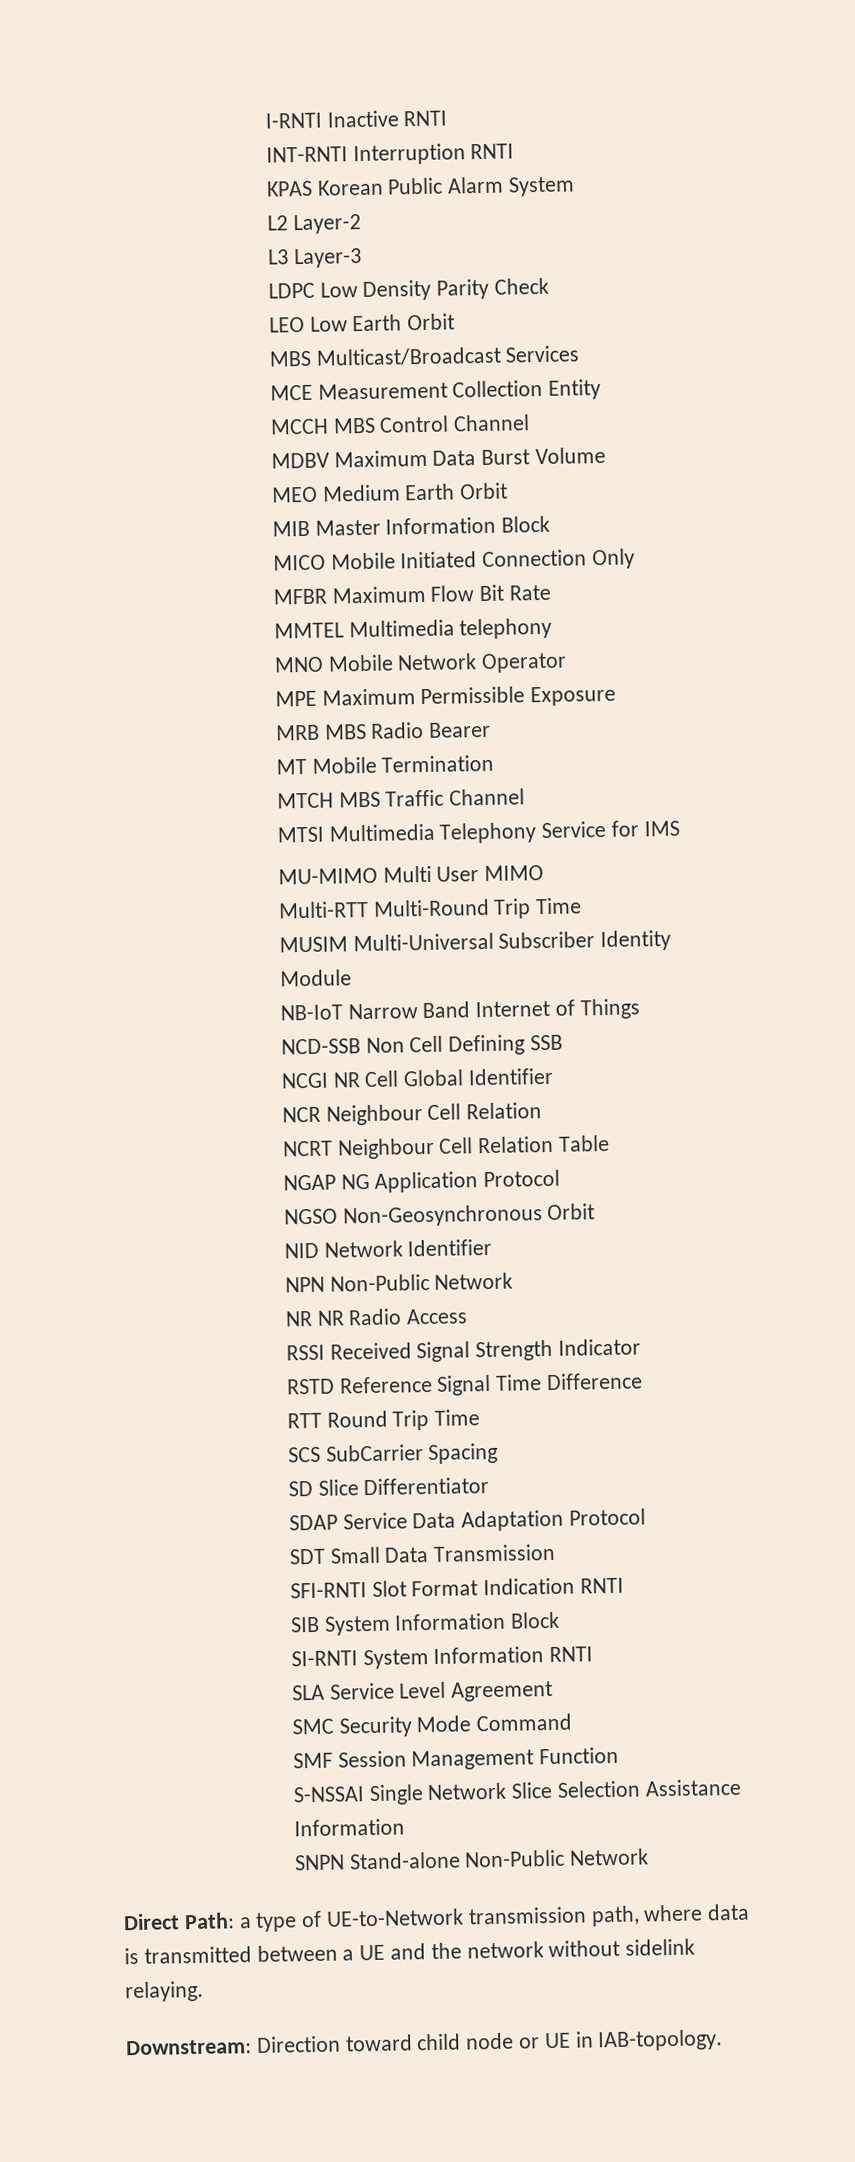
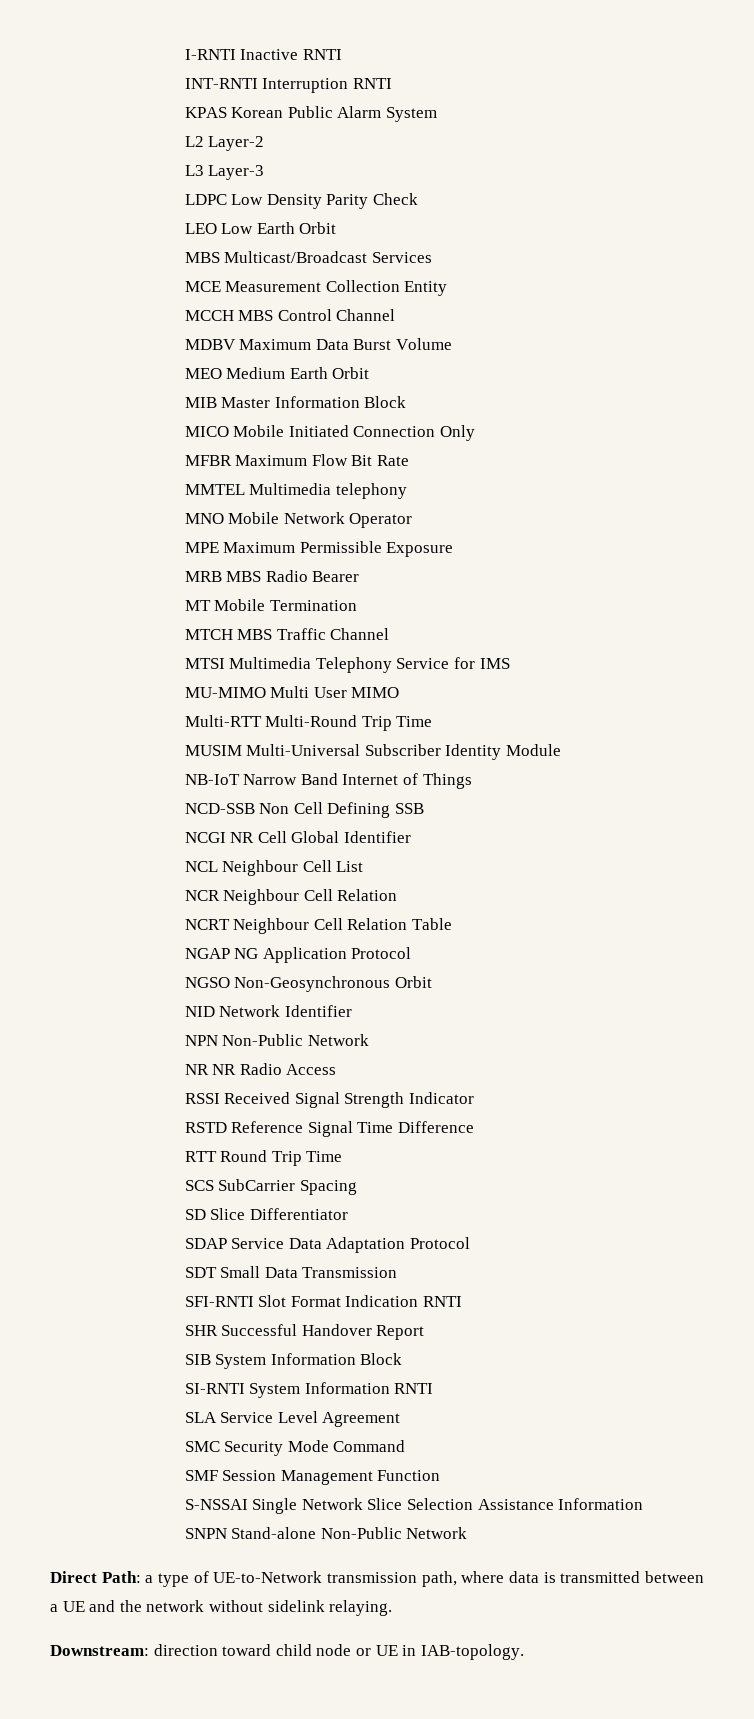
+ NCL Neighbour Cell List
+ SHR Successful Handover Report
- Downstream: Direction toward child node or UE in IAB-topology.
+ Downstream: direction toward child node or UE in IAB-topology.

